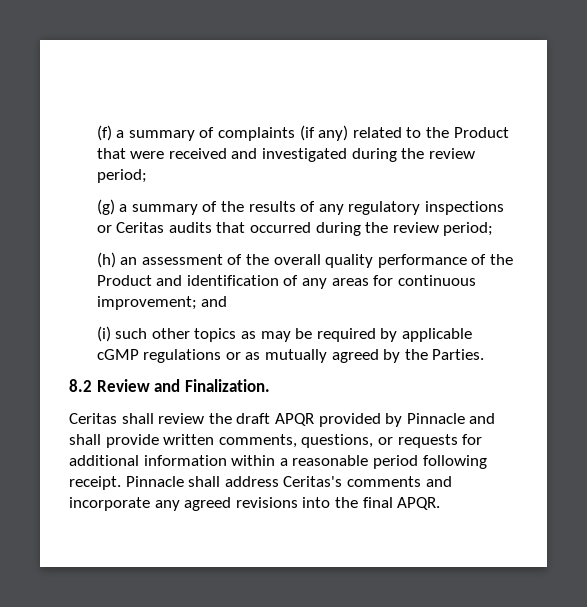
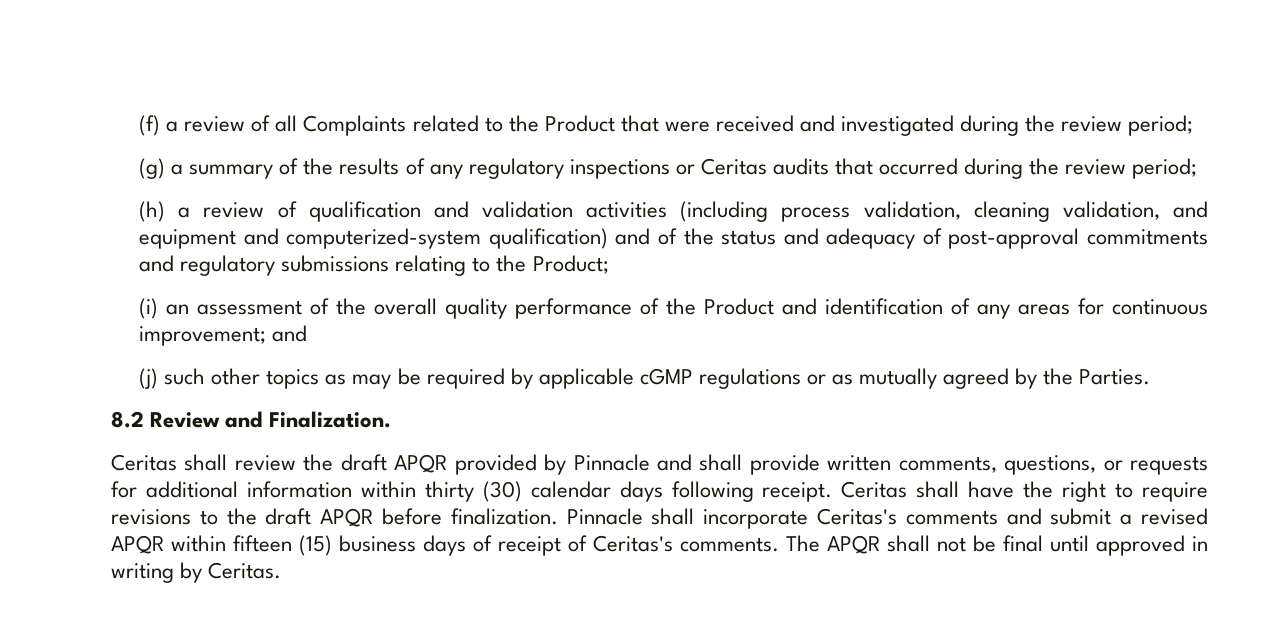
- (f) a summary of complaints (if any) related to the Product that were received and investigated during the review period;
+ (f) a review of all Complaints related to the Product that were received and investigated during the review period;
- (h) an assessment of the overall quality performance of the Product and identification of any areas for continuous improvement; and
+ (h) a review of qualification and validation activities (including process validation, cleaning validation, and equipment and computerized-system qualification) and of the status and adequacy of post-approval commitments and regulatory submissions relating to the Product;
+ (i) an assessment of the overall quality performance of the Product and identification of any areas for continuous improvement; and
- (i) such other topics as may be required by applicable cGMP regulations or as mutually agreed by the Parties.
+ (j) such other topics as may be required by applicable cGMP regulations or as mutually agreed by the Parties.
- Ceritas shall review the draft APQR provided by Pinnacle and shall provide written comments, questions, or requests for additional information within a reasonable period following receipt.
+ Ceritas shall review the draft APQR provided by Pinnacle and shall provide written comments, questions, or requests for additional information within thirty (30) calendar days following receipt. Ceritas shall have the right to require revisions to the draft APQR before finalization.
- Pinnacle shall address Ceritas's comments and incorporate any agreed revisions into the final APQR.
+ Pinnacle shall incorporate Ceritas's comments and submit a revised APQR within fifteen (15) business days of receipt of Ceritas's comments. The APQR shall not be final until approved in writing by Ceritas.

